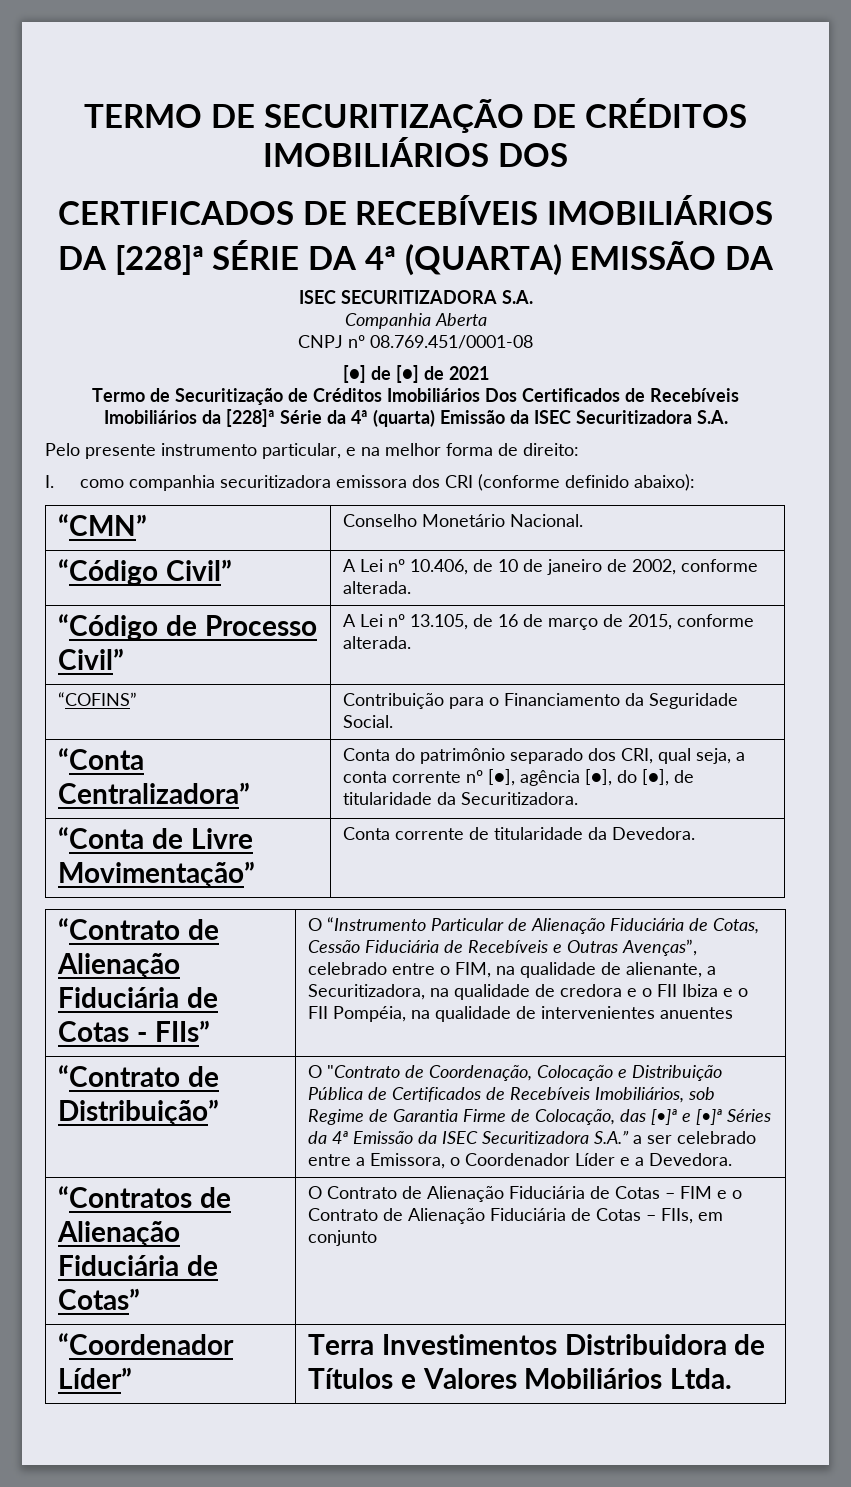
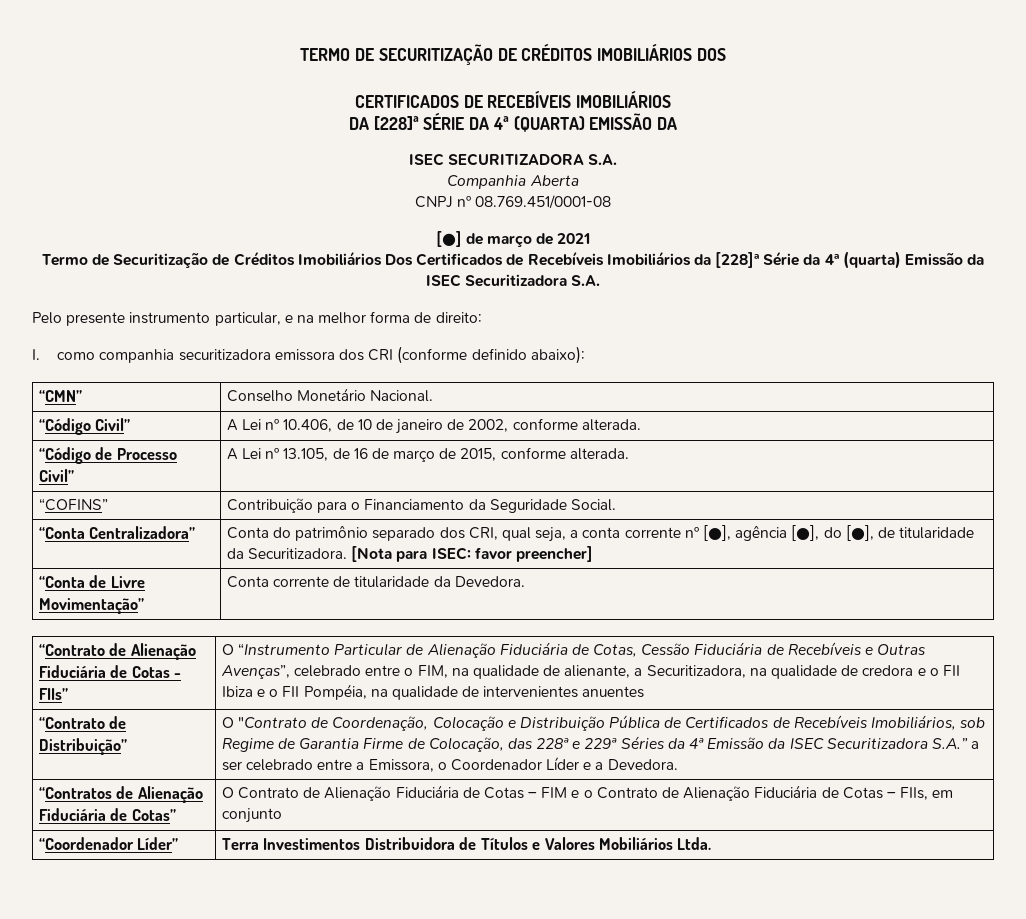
- [●] de [●] de 2021
+ [●] de março de 2021
- “Conta Centralizadora” | Conta do patrimônio separado dos CRI, qual seja, a conta corrente nº [●], agência [●], do [●], de titularidade da Securitizadora.
+ “Conta Centralizadora” | Conta do patrimônio separado dos CRI, qual seja, a conta corrente nº [●], agência [●], do [●], de titularidade da Securitizadora. [Nota para ISEC: favor preencher]
- O "Contrato de Coordenação, Colocação e Distribuição Pública de Certificados de Recebíveis Imobiliários, sob Regime de Garantia Firme de Colocação, das [•]ª e [•]ª Séries da 4ª Emissão da ISEC Securitizadora S.A.” a ser celebrado entre a Emissora, o Coordenador Líder e a Devedora.
+ O "Contrato de Coordenação, Colocação e Distribuição Pública de Certificados de Recebíveis Imobiliários, sob Regime de Garantia Firme de Colocação, das 228ª e 229ª Séries da 4ª Emissão da ISEC Securitizadora S.A.” a ser celebrado entre a Emissora, o Coordenador Líder e a Devedora.

